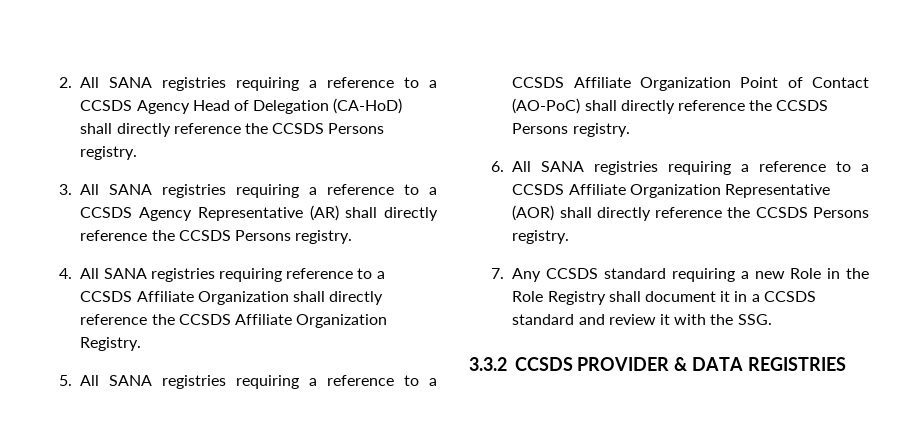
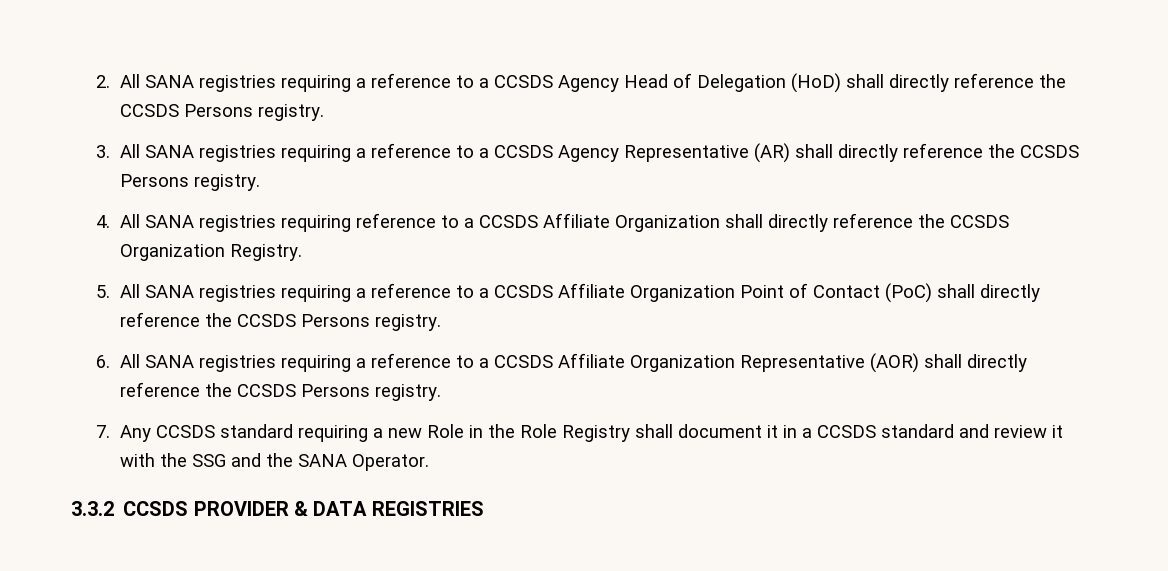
- 2. All SANA registries requiring a reference to a CCSDS Agency Head of Delegation (CA-HoD) shall directly reference the CCSDS Persons registry.
+ 2. All SANA registries requiring a reference to a CCSDS Agency Head of Delegation (HoD) shall directly reference the CCSDS Persons registry.
- 4. All SANA registries requiring reference to a CCSDS Affiliate Organization shall directly reference the CCSDS Affiliate Organization Registry.
+ 4. All SANA registries requiring reference to a CCSDS Affiliate Organization shall directly reference the CCSDS Organization Registry.
- 5. All SANA registries requiring a reference to a CCSDS Affiliate Organization Point of Contact (AO-PoC) shall directly reference the CCSDS Persons registry.
+ 5. All SANA registries requiring a reference to a CCSDS Affiliate Organization Point of Contact (PoC) shall directly reference the CCSDS Persons registry.
- 7. Any CCSDS standard requiring a new Role in the Role Registry shall document it in a CCSDS standard and review it with the SSG.
+ 7. Any CCSDS standard requiring a new Role in the Role Registry shall document it in a CCSDS standard and review it with the SSG and the SANA Operator.

